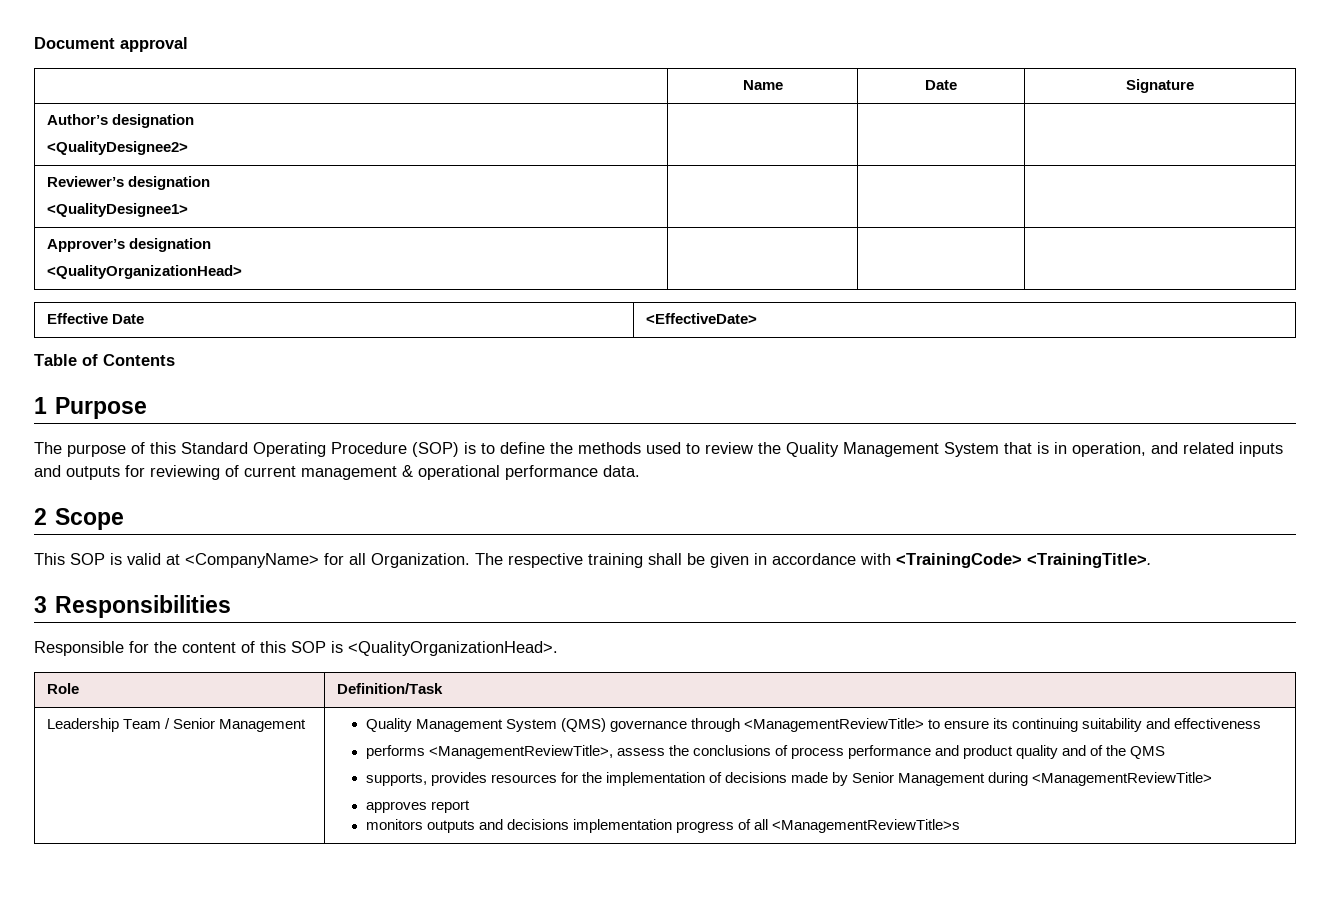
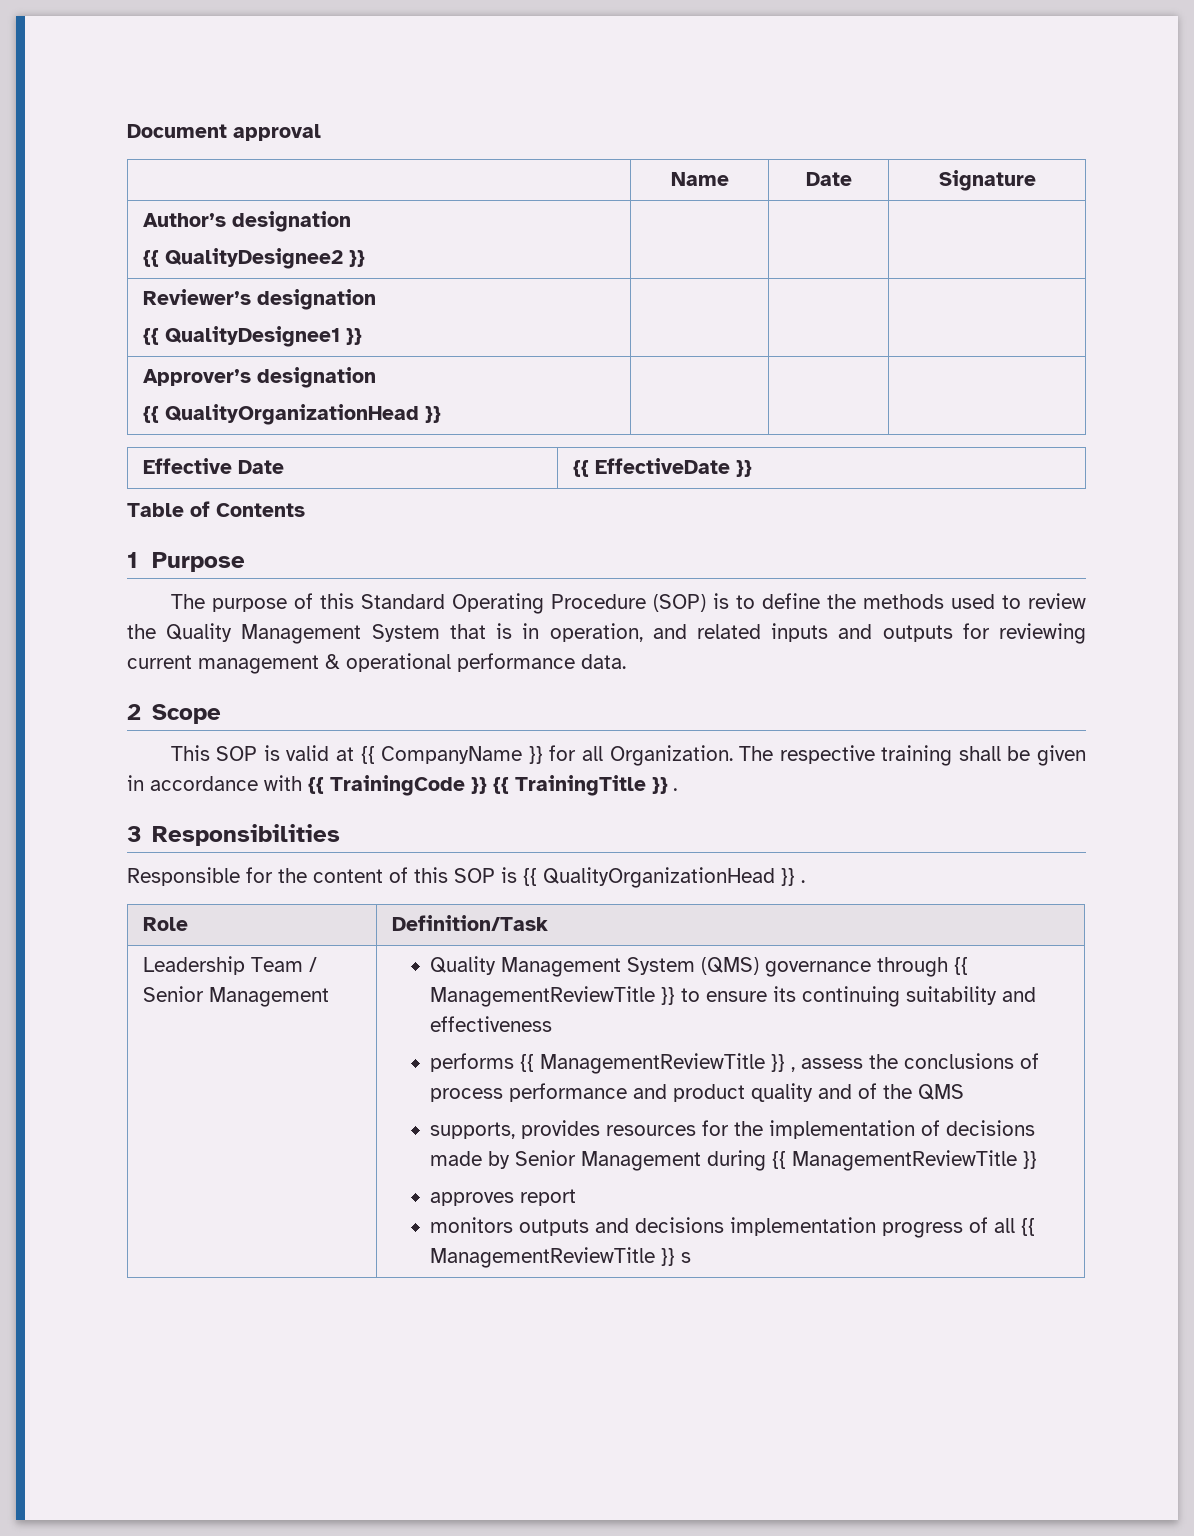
  Author’s designation
- <QualityDesignee2> | | |
+ {{ QualityDesignee2 }} | | |
  Reviewer’s designation
- <QualityDesignee1> | | |
+ {{ QualityDesignee1 }} | | |
  Approver’s designation
- <QualityOrganizationHead> | | |
+ {{ QualityOrganizationHead }} | | |
- Effective Date | <EffectiveDate>
+ Effective Date | {{ EffectiveDate }}
- The purpose of this Standard Operating Procedure (SOP) is to define the methods used to review the Quality Management System that is in operation, and related inputs and outputs for reviewing of current management & operational performance data.
+ The purpose of this Standard Operating Procedure (SOP) is to define the methods used to review the Quality Management System that is in operation, and related inputs and outputs for reviewing current management & operational performance data.
- This SOP is valid at <CompanyName> for all Organization.
+ This SOP is valid at {{ CompanyName }} for all Organization.
- The respective training shall be given in accordance with <TrainingCode> <TrainingTitle>.
+ The respective training shall be given in accordance with {{ TrainingCode }} {{ TrainingTitle }} .
- Responsible for the content of this SOP is <QualityOrganizationHead>.
+ Responsible for the content of this SOP is {{ QualityOrganizationHead }} .
- Quality Management System (QMS) governance through <ManagementReviewTitle> to ensure its continuing suitability and effectiveness
+ Quality Management System (QMS) governance through {{ ManagementReviewTitle }} to ensure its continuing suitability and effectiveness
- performs <ManagementReviewTitle>, assess the conclusions of process performance and product quality and of the QMS
+ performs {{ ManagementReviewTitle }} , assess the conclusions of process performance and product quality and of the QMS
- supports, provides resources for the implementation of decisions made by Senior Management during <ManagementReviewTitle>
+ supports, provides resources for the implementation of decisions made by Senior Management during {{ ManagementReviewTitle }}
- monitors outputs and decisions implementation progress of all <ManagementReviewTitle>s
+ monitors outputs and decisions implementation progress of all {{ ManagementReviewTitle }} s

